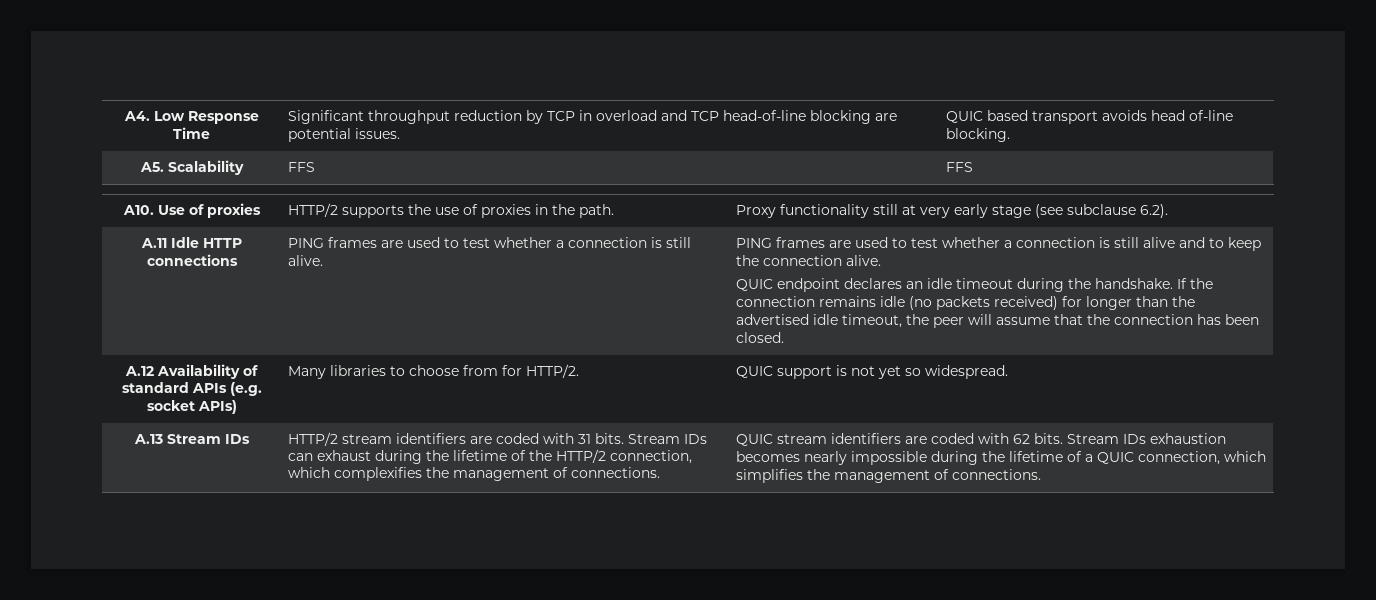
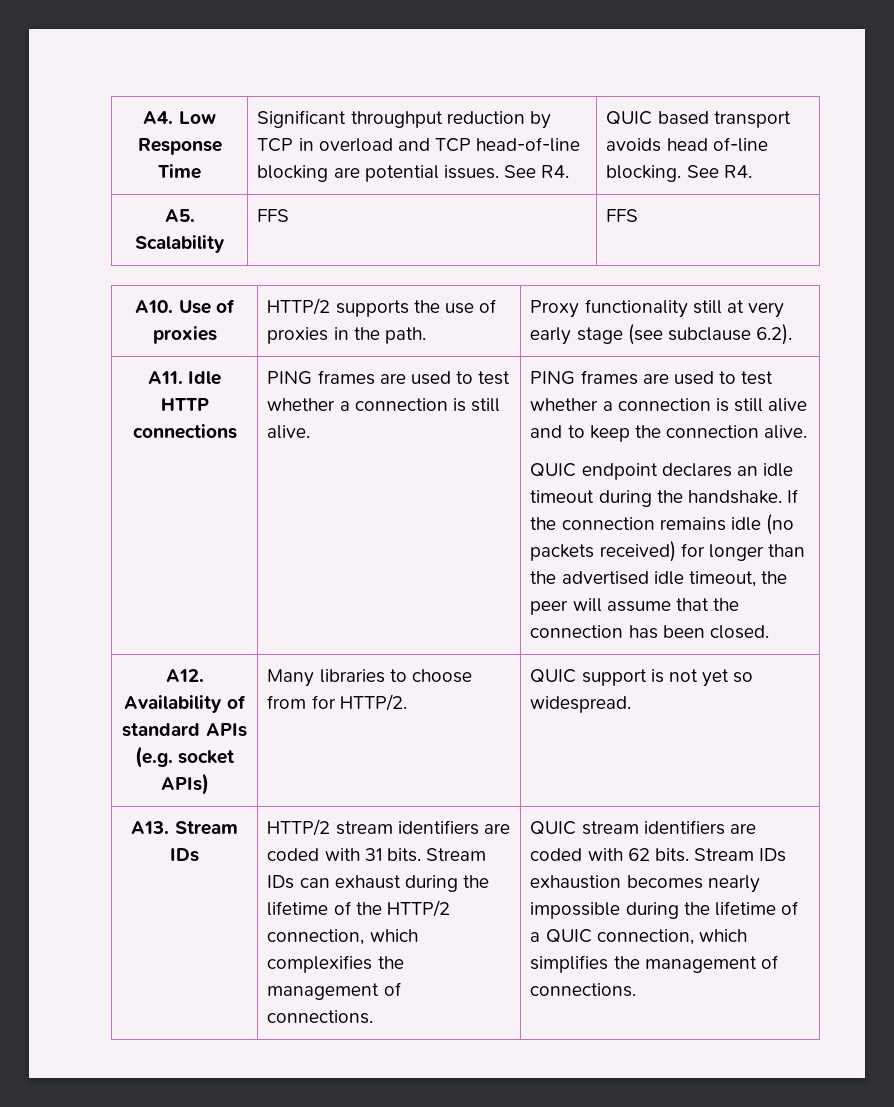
- A4. Low Response Time | Significant throughput reduction by TCP in overload and TCP head-of-line blocking are potential issues. | QUIC based transport avoids head of-line blocking.
+ A4. Low Response Time | Significant throughput reduction by TCP in overload and TCP head-of-line blocking are potential issues. See R4. | QUIC based transport avoids head of-line blocking. See R4.
- A.11 Idle HTTP connections
+ A11. Idle HTTP connections
- A.12 Availability of standard APIs (e.g. socket APIs) | Many libraries to choose from for HTTP/2. | QUIC support is not yet so widespread.
+ A12. Availability of standard APIs (e.g. socket APIs) | Many libraries to choose from for HTTP/2. | QUIC support is not yet so widespread.
- A.13 Stream IDs
+ A13. Stream IDs

